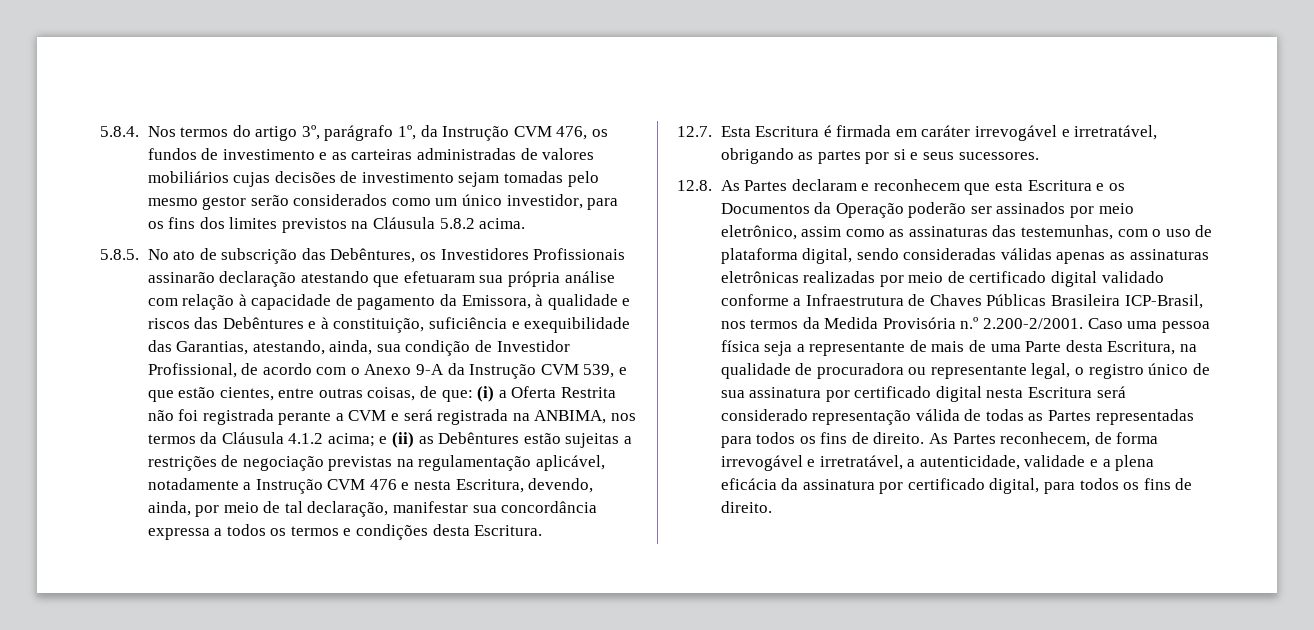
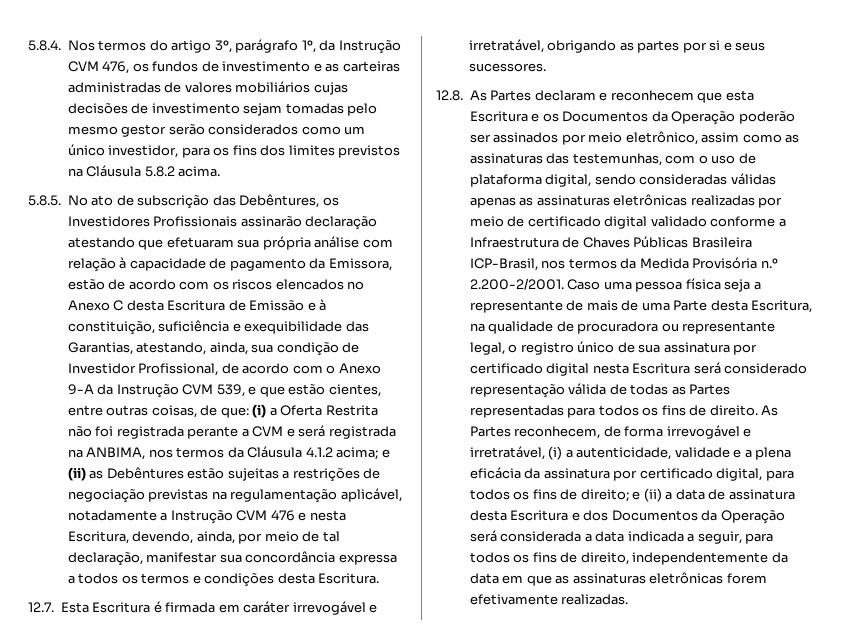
- 5.8.5. No ato de subscrição das Debêntures, os Investidores Profissionais assinarão declaração atestando que efetuaram sua própria análise com relação à capacidade de pagamento da Emissora, à qualidade e riscos das Debêntures e à constituição, suficiência e exequibilidade das Garantias, atestando, ainda, sua condição de Investidor Profissional, de acordo com o Anexo 9-A da Instrução CVM 539, e que estão cientes, entre outras coisas, de que:
+ 5.8.5. No ato de subscrição das Debêntures, os Investidores Profissionais assinarão declaração atestando que efetuaram sua própria análise com relação à capacidade de pagamento da Emissora, estão de acordo com os riscos elencados no Anexo C desta Escritura de Emissão e à constituição, suficiência e exequibilidade das Garantias, atestando, ainda, sua condição de Investidor Profissional, de acordo com o Anexo 9-A da Instrução CVM 539, e que estão cientes, entre outras coisas, de que:
- As Partes reconhecem, de forma irrevogável e irretratável, a autenticidade, validade e a plena eficácia da assinatura por certificado digital, para todos os fins de direito.
+ As Partes reconhecem, de forma irrevogável e irretratável, (i) a autenticidade, validade e a plena eficácia da assinatura por certificado digital, para todos os fins de direito; e (ii) a data de assinatura desta Escritura e dos Documentos da Operação será considerada a data indicada a seguir, para todos os fins de direito, independentemente da data em que as assinaturas eletrônicas forem efetivamente realizadas.

